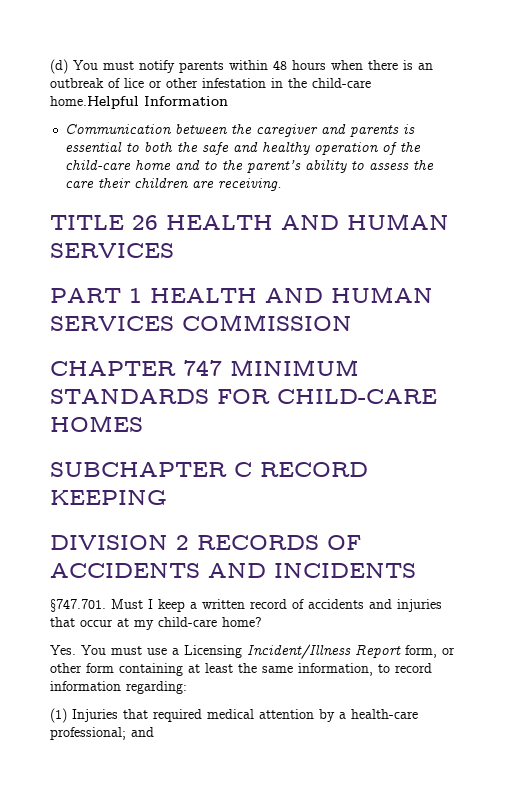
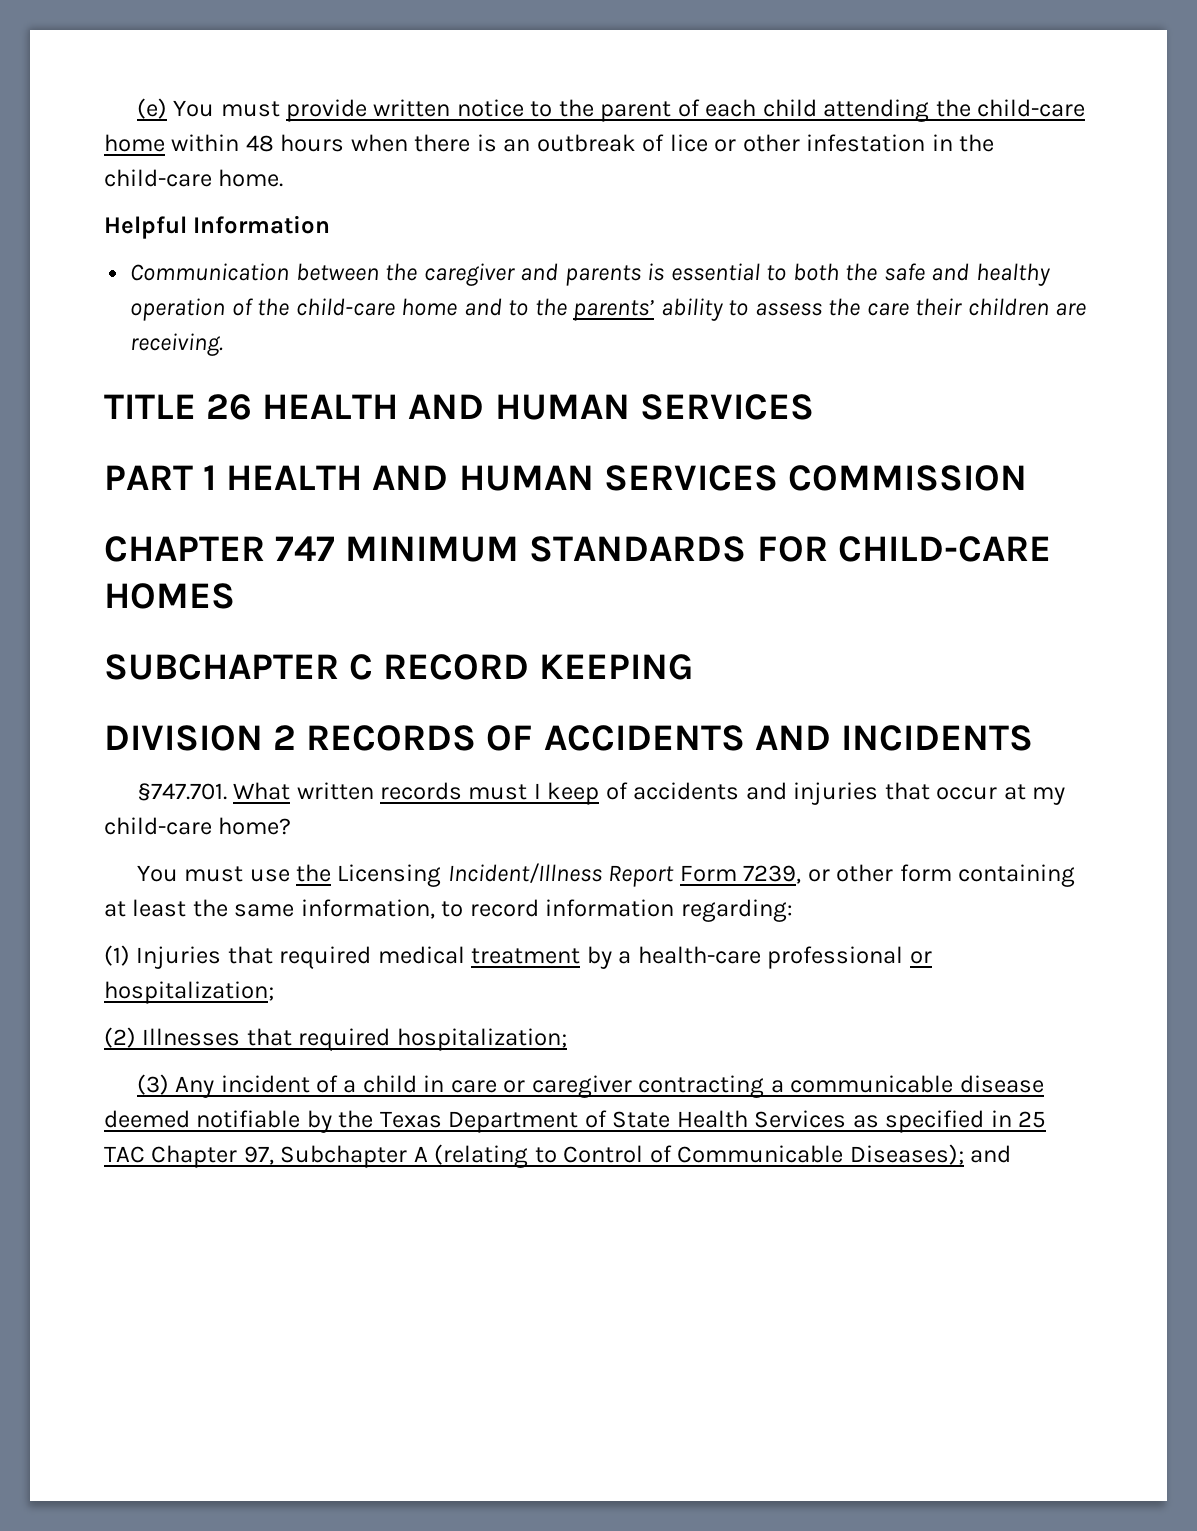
- (d) You must notify parents within 48 hours when there is an outbreak of lice or other infestation in the child-care home.Helpful Information
+ (e) You must provide written notice to the parent of each child attending the child-care home within 48 hours when there is an outbreak of lice or other infestation in the child-care home.
+ Helpful Information
- Communication between the caregiver and parents is essential to both the safe and healthy operation of the child-care home and to the parent’s ability to assess the care their children are receiving.
+ Communication between the caregiver and parents is essential to both the safe and healthy operation of the child-care home and to the parents’ ability to assess the care their children are receiving.
- §747.701. Must I keep a written record of accidents and injuries that occur at my child-care home?
+ §747.701. What written records must I keep of accidents and injuries that occur at my child-care home?
- Yes. You must use a Licensing Incident/Illness Report form, or other form containing at least the same information, to record information regarding:
+ You must use the Licensing Incident/Illness Report Form 7239, or other form containing at least the same information, to record information regarding:
- (1) Injuries that required medical attention by a health-care professional; and
+ (1) Injuries that required medical treatment by a health-care professional or hospitalization;
+ (2) Illnesses that required hospitalization;
+ (3) Any incident of a child in care or caregiver contracting a communicable disease deemed notifiable by the Texas Department of State Health Services as specified in 25 TAC Chapter 97, Subchapter A (relating to Control of Communicable Diseases); and

